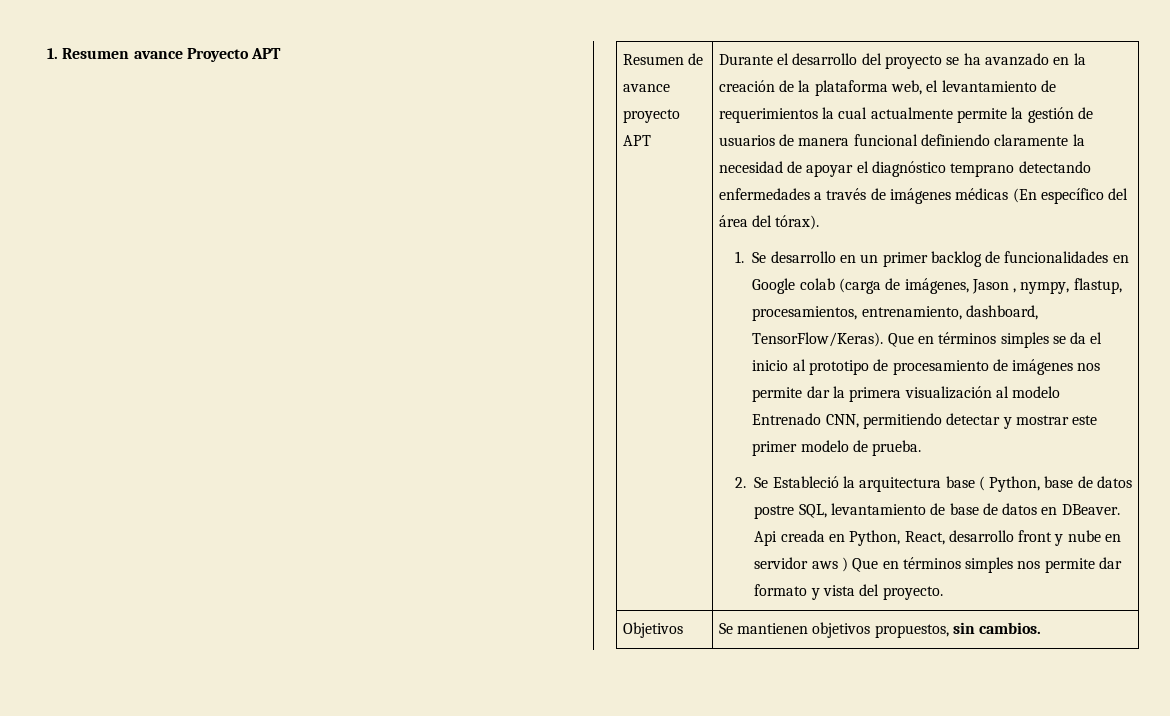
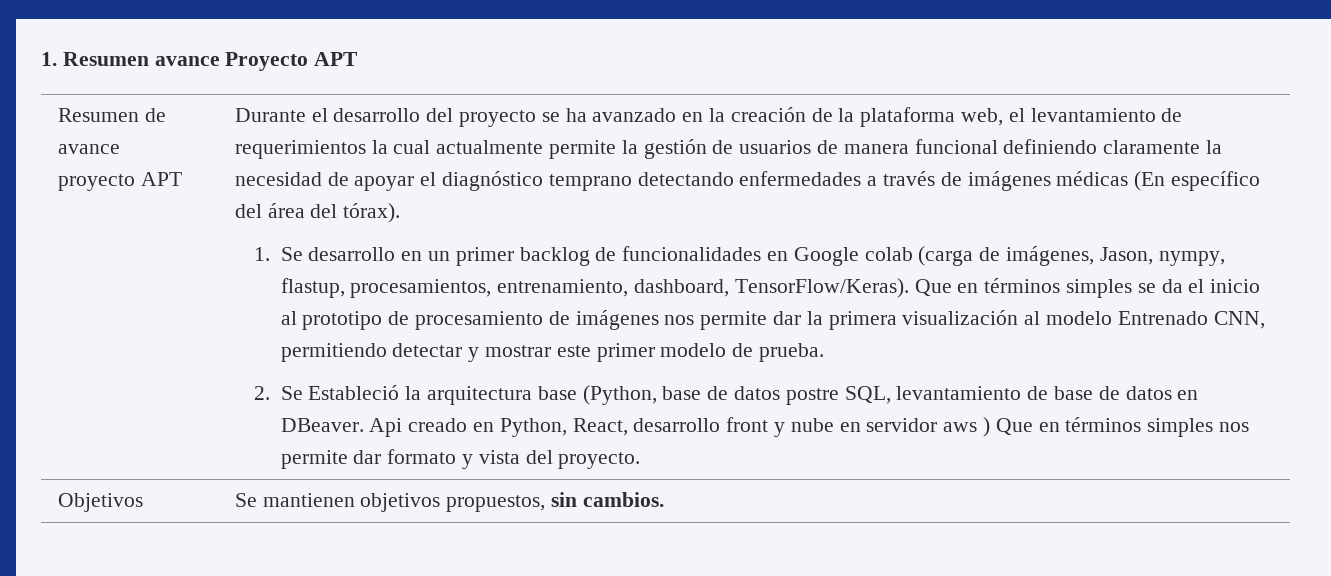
- 1. Se desarrollo en un primer backlog de funcionalidades en Google colab (carga de imágenes, Jason , nympy, flastup, procesamientos, entrenamiento, dashboard, TensorFlow/Keras).
+ 1. Se desarrollo en un primer backlog de funcionalidades en Google colab (carga de imágenes, Jason, nympy, flastup, procesamientos, entrenamiento, dashboard, TensorFlow/Keras).
- 2. Se Estableció la arquitectura base ( Python, base de datos postre SQL, levantamiento de base de datos en DBeaver.
+ 2. Se Estableció la arquitectura base (Python, base de datos postre SQL, levantamiento de base de datos en DBeaver.
- Api creada en Python, React, desarrollo front y nube en servidor aws ) Que en términos simples nos permite dar formato y vista del proyecto.
+ Api creado en Python, React, desarrollo front y nube en servidor aws ) Que en términos simples nos permite dar formato y vista del proyecto.

